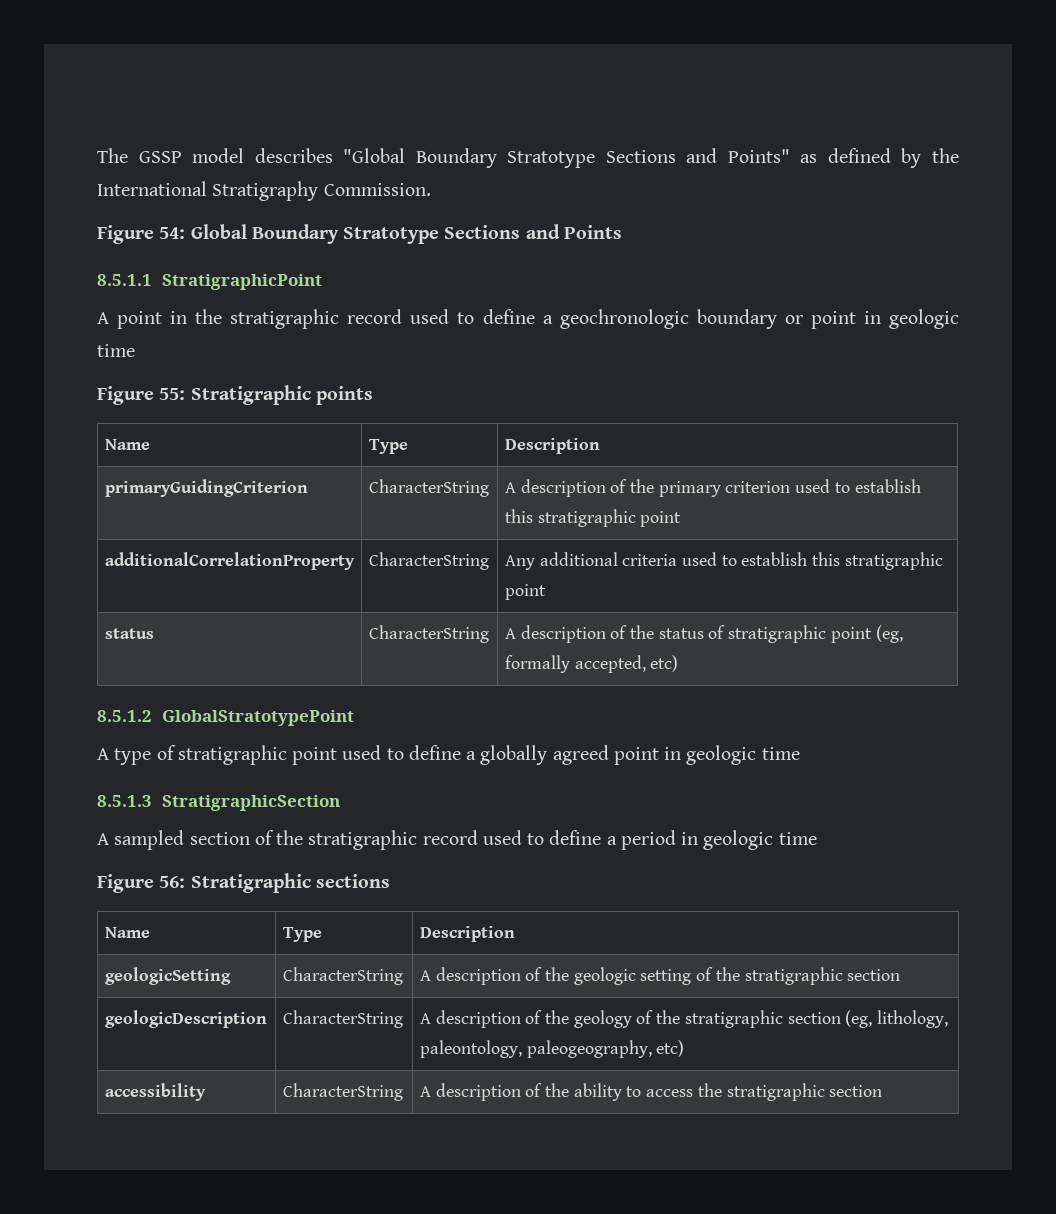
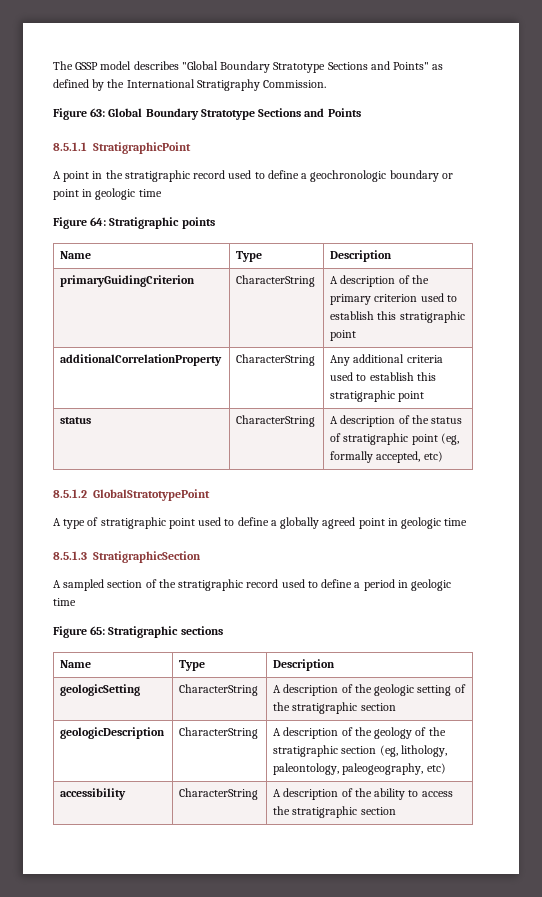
- Figure 54: Global Boundary Stratotype Sections and Points
+ Figure 63: Global Boundary Stratotype Sections and Points
- Figure 55: Stratigraphic points
+ Figure 64: Stratigraphic points
- Figure 56: Stratigraphic sections
+ Figure 65: Stratigraphic sections

